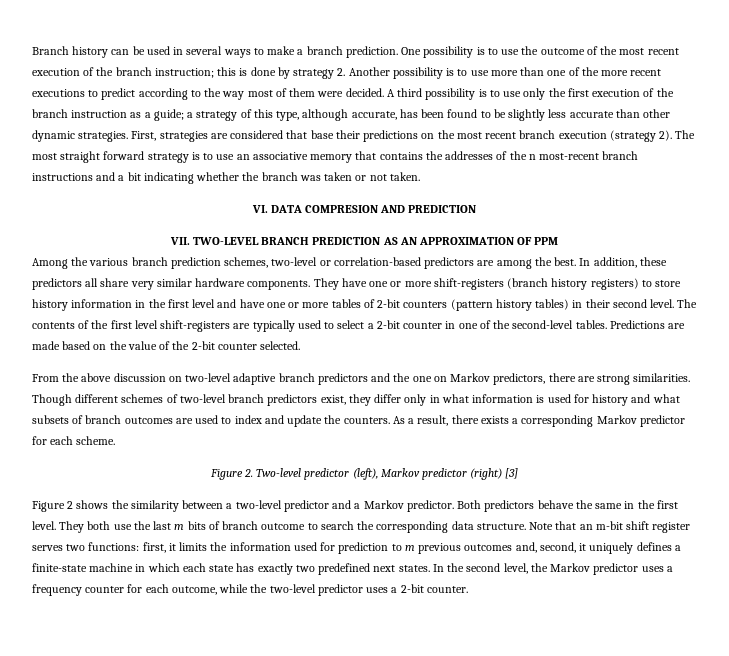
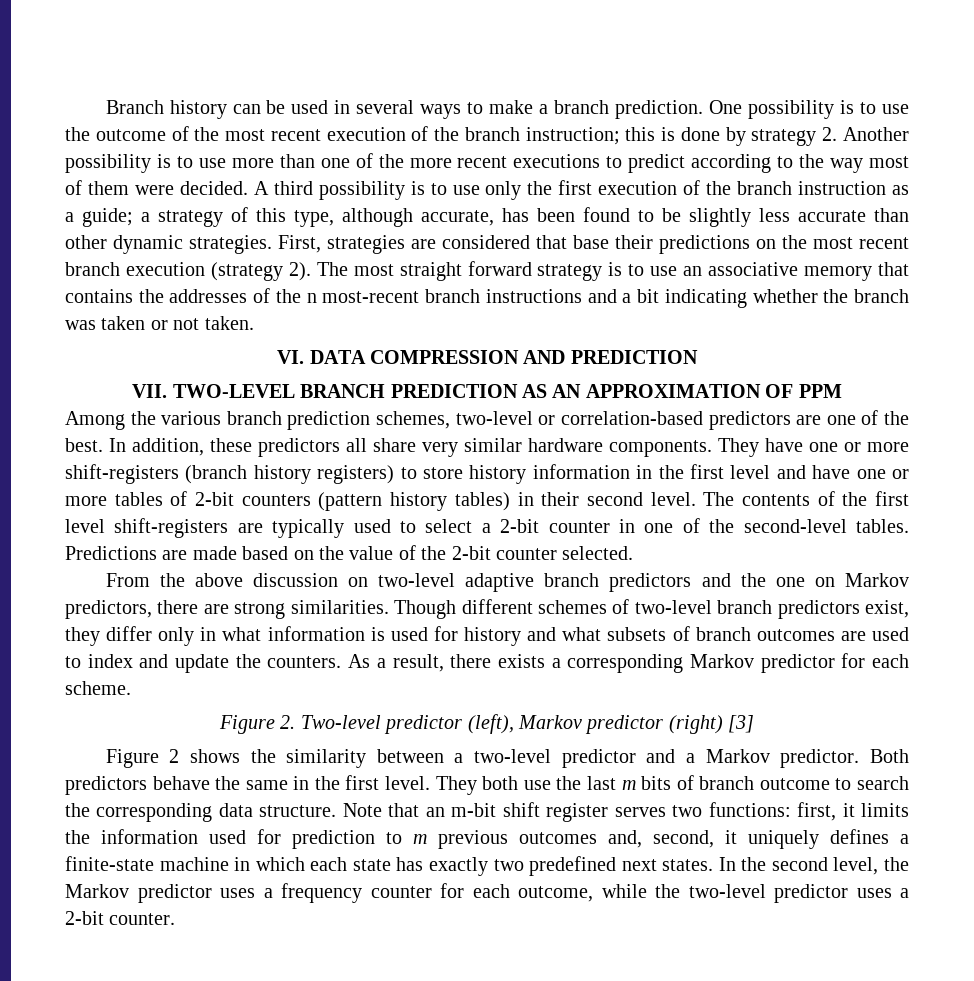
- VI. DATA COMPRESION AND PREDICTION
+ VI. DATA COMPRESSION AND PREDICTION
- Among the various branch prediction schemes, two-level or correlation-based predictors are among the best.
+ Among the various branch prediction schemes, two-level or correlation-based predictors are one of the best.

